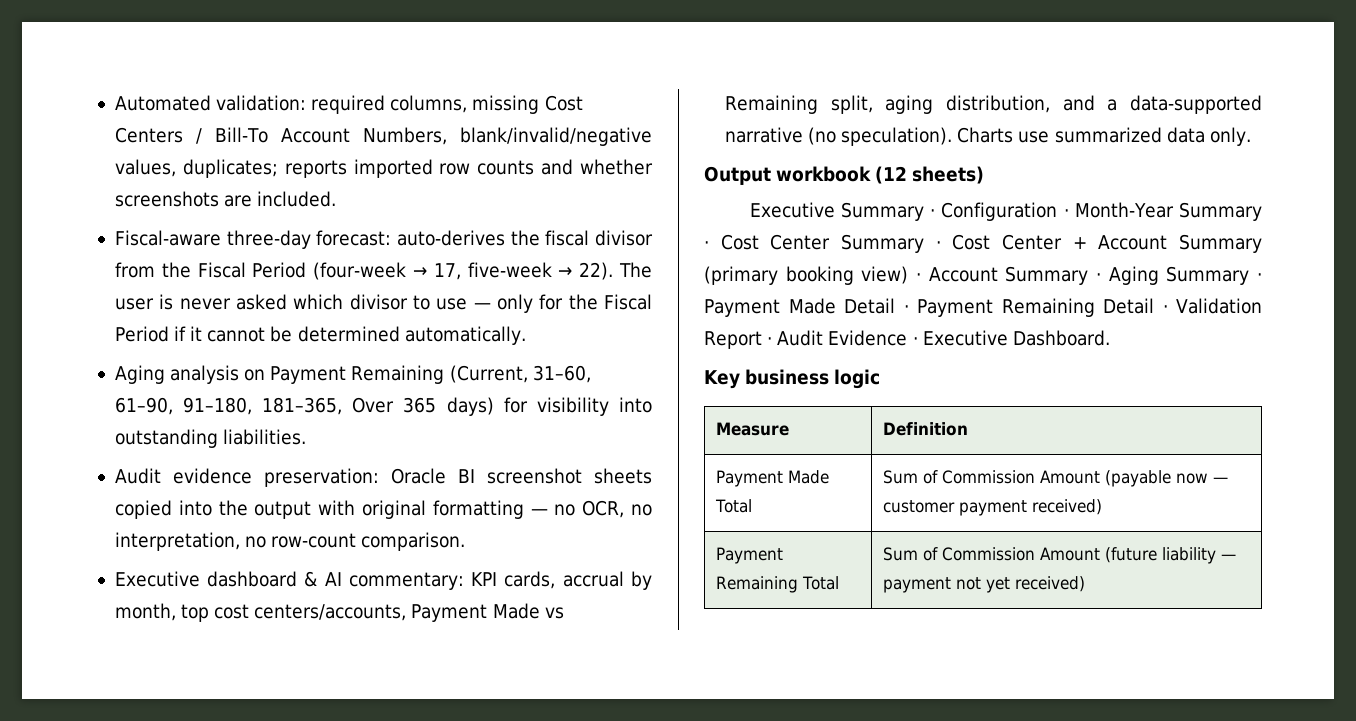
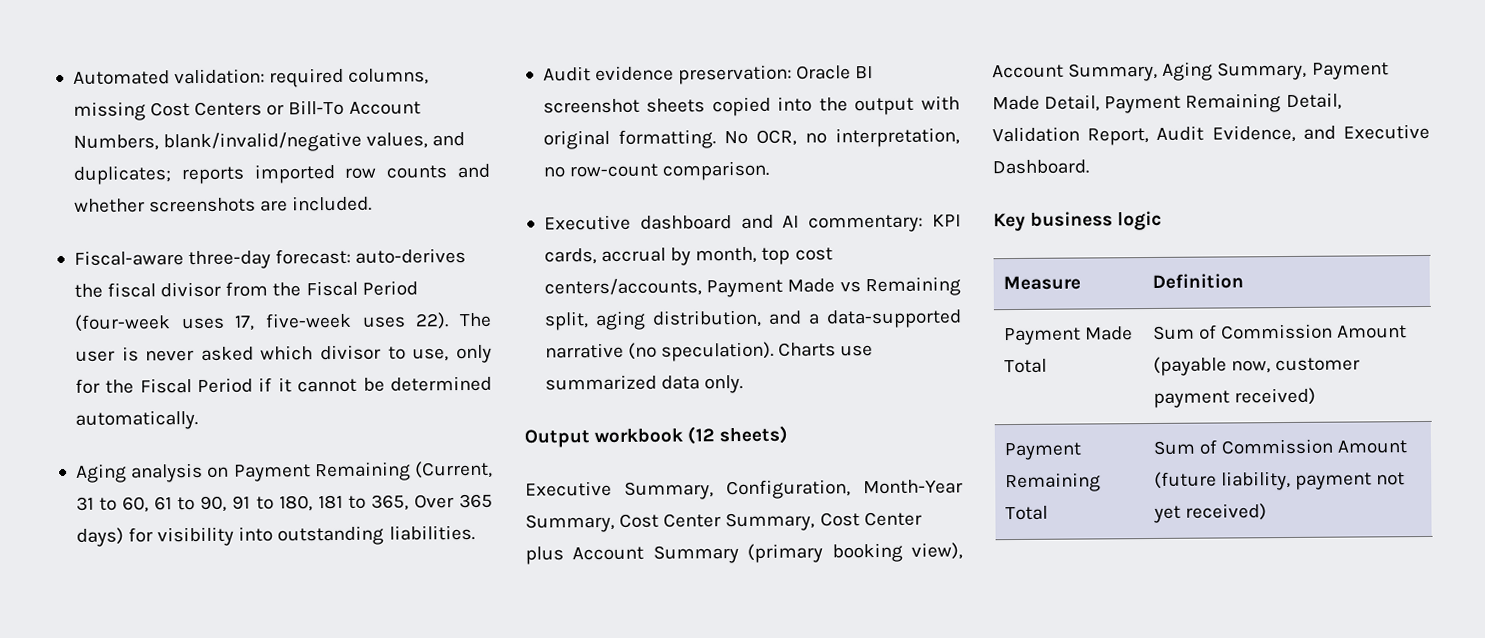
- Automated validation: required columns, missing Cost Centers / Bill-To Account Numbers, blank/invalid/negative values, duplicates; reports imported row counts and whether screenshots are included.
+ Automated validation: required columns, missing Cost Centers or Bill-To Account Numbers, blank/invalid/negative values, and duplicates; reports imported row counts and whether screenshots are included.
- Fiscal-aware three-day forecast: auto-derives the fiscal divisor from the Fiscal Period (four-week → 17, five-week → 22).
+ Fiscal-aware three-day forecast: auto-derives the fiscal divisor from the Fiscal Period (four-week uses 17, five-week uses 22).
- The user is never asked which divisor to use — only for the Fiscal Period if it cannot be determined automatically.
+ The user is never asked which divisor to use, only for the Fiscal Period if it cannot be determined automatically.
- Aging analysis on Payment Remaining (Current, 31–60, 61–90, 91–180, 181–365, Over 365 days) for visibility into outstanding liabilities.
+ Aging analysis on Payment Remaining (Current, 31 to 60, 61 to 90, 91 to 180, 181 to 365, Over 365 days) for visibility into outstanding liabilities.
- Audit evidence preservation: Oracle BI screenshot sheets copied into the output with original formatting — no OCR, no interpretation, no row-count comparison.
+ Audit evidence preservation: Oracle BI screenshot sheets copied into the output with original formatting. No OCR, no interpretation, no row-count comparison.
- Executive dashboard & AI commentary: KPI cards, accrual by month, top cost centers/accounts, Payment Made vs Remaining split, aging distribution, and a data-supported narrative (no speculation).
+ Executive dashboard and AI commentary: KPI cards, accrual by month, top cost centers/accounts, Payment Made vs Remaining split, aging distribution, and a data-supported narrative (no speculation).
- Executive Summary · Configuration · Month-Year Summary · Cost Center Summary · Cost Center + Account Summary (primary booking view) · Account Summary · Aging Summary · Payment Made Detail · Payment Remaining Detail · Validation Report · Audit Evidence · Executive Dashboard.
+ Executive Summary, Configuration, Month-Year Summary, Cost Center Summary, Cost Center plus Account Summary (primary booking view), Account Summary, Aging Summary, Payment Made Detail, Payment Remaining Detail, Validation Report, Audit Evidence, and Executive Dashboard.
- Payment Made Total | Sum of Commission Amount (payable now — customer payment received)
+ Payment Made Total | Sum of Commission Amount (payable now, customer payment received)
- Payment Remaining Total | Sum of Commission Amount (future liability — payment not yet received)
+ Payment Remaining Total | Sum of Commission Amount (future liability, payment not yet received)

